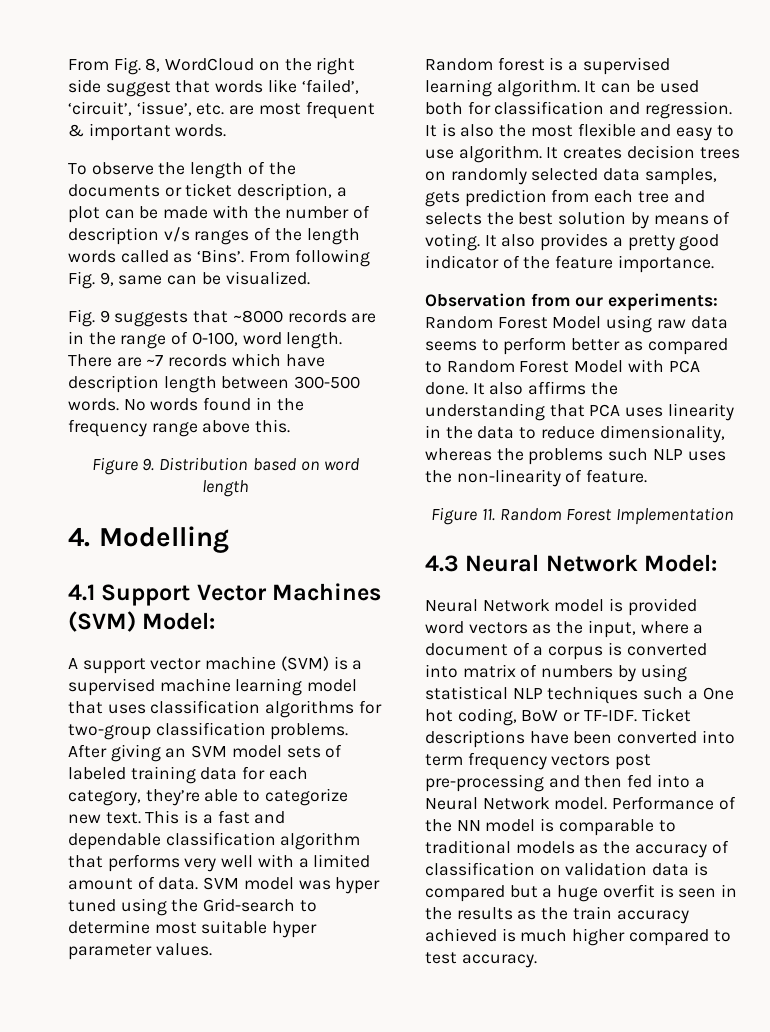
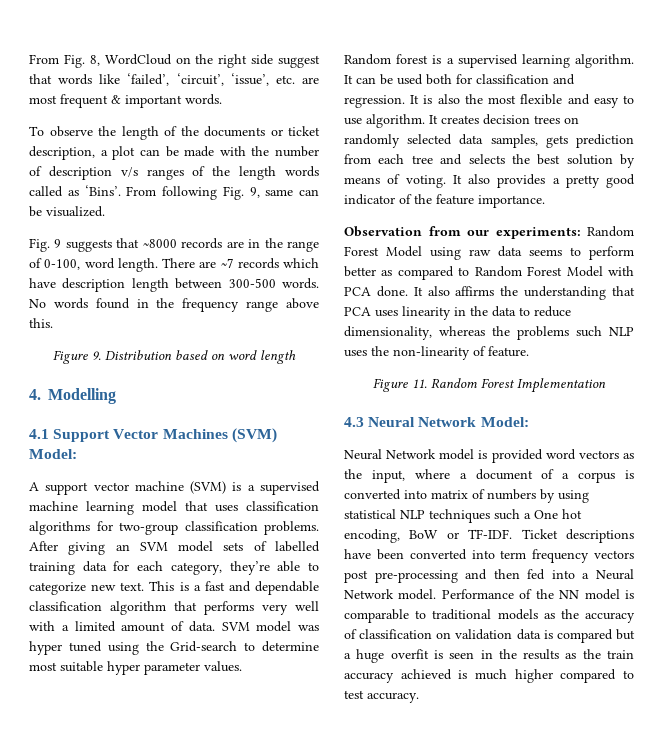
- After giving an SVM model sets of labeled training data for each category, they’re able to categorize new text.
+ After giving an SVM model sets of labelled training data for each category, they’re able to categorize new text.
- Neural Network model is provided word vectors as the input, where a document of a corpus is converted into matrix of numbers by using statistical NLP techniques such a One hot coding, BoW or TF-IDF.
+ Neural Network model is provided word vectors as the input, where a document of a corpus is converted into matrix of numbers by using statistical NLP techniques such a One hot encoding, BoW or TF-IDF.

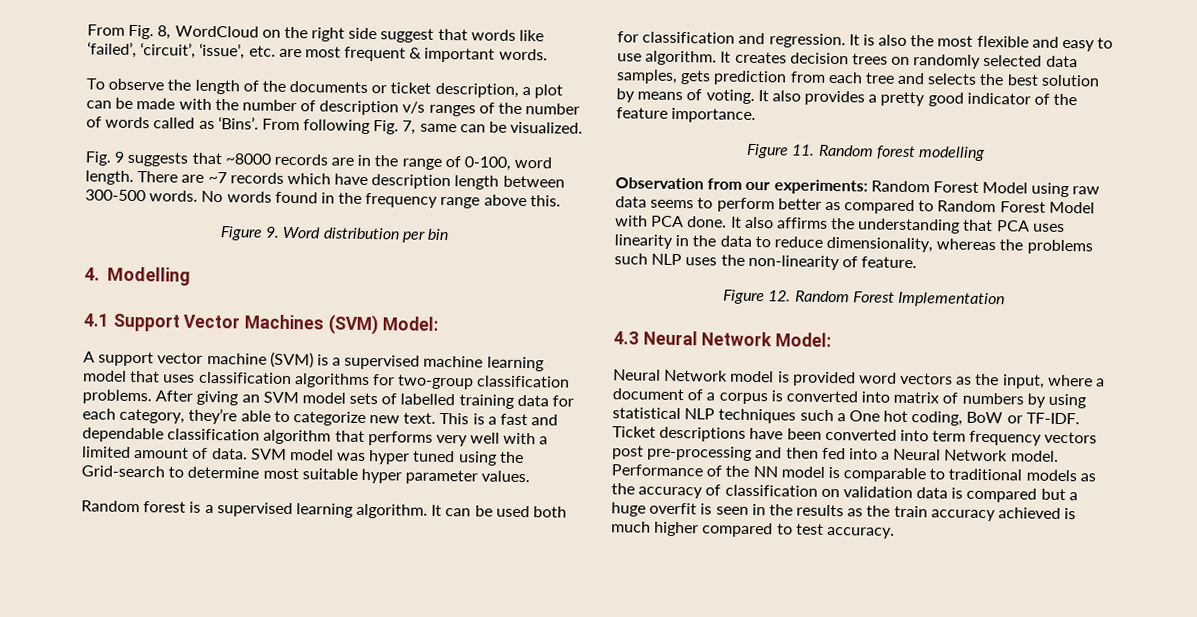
- To observe the length of the documents or ticket description, a plot can be made with the number of description v/s ranges of the length words called as ‘Bins’.
+ To observe the length of the documents or ticket description, a plot can be made with the number of description v/s ranges of the number of words called as ‘Bins’.
- From following Fig. 9, same can be visualized.
+ From following Fig. 7, same can be visualized.
- Figure 9. Distribution based on word length
+ Figure 9. Word distribution per bin
+ Figure 11. Random forest modelling
- Figure 11. Random Forest Implementation
+ Figure 12. Random Forest Implementation
- Neural Network model is provided word vectors as the input, where a document of a corpus is converted into matrix of numbers by using statistical NLP techniques such a One hot encoding, BoW or TF-IDF.
+ Neural Network model is provided word vectors as the input, where a document of a corpus is converted into matrix of numbers by using statistical NLP techniques such a One hot coding, BoW or TF-IDF.

